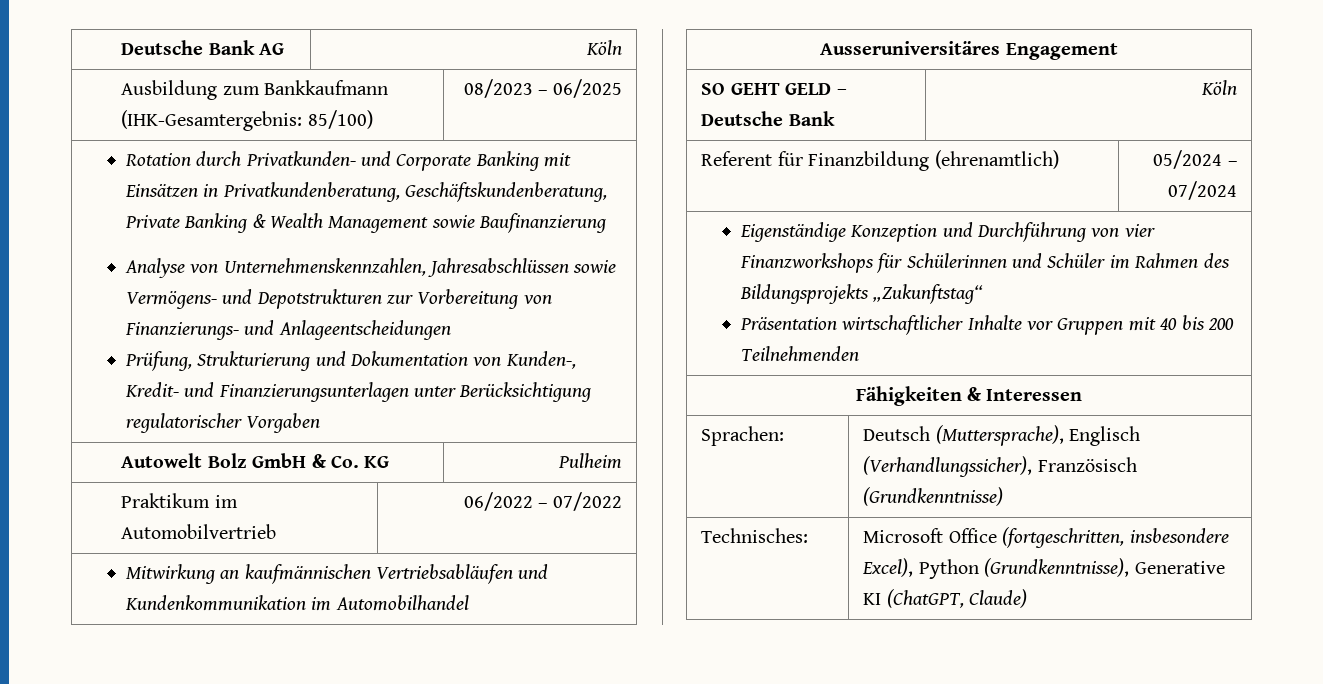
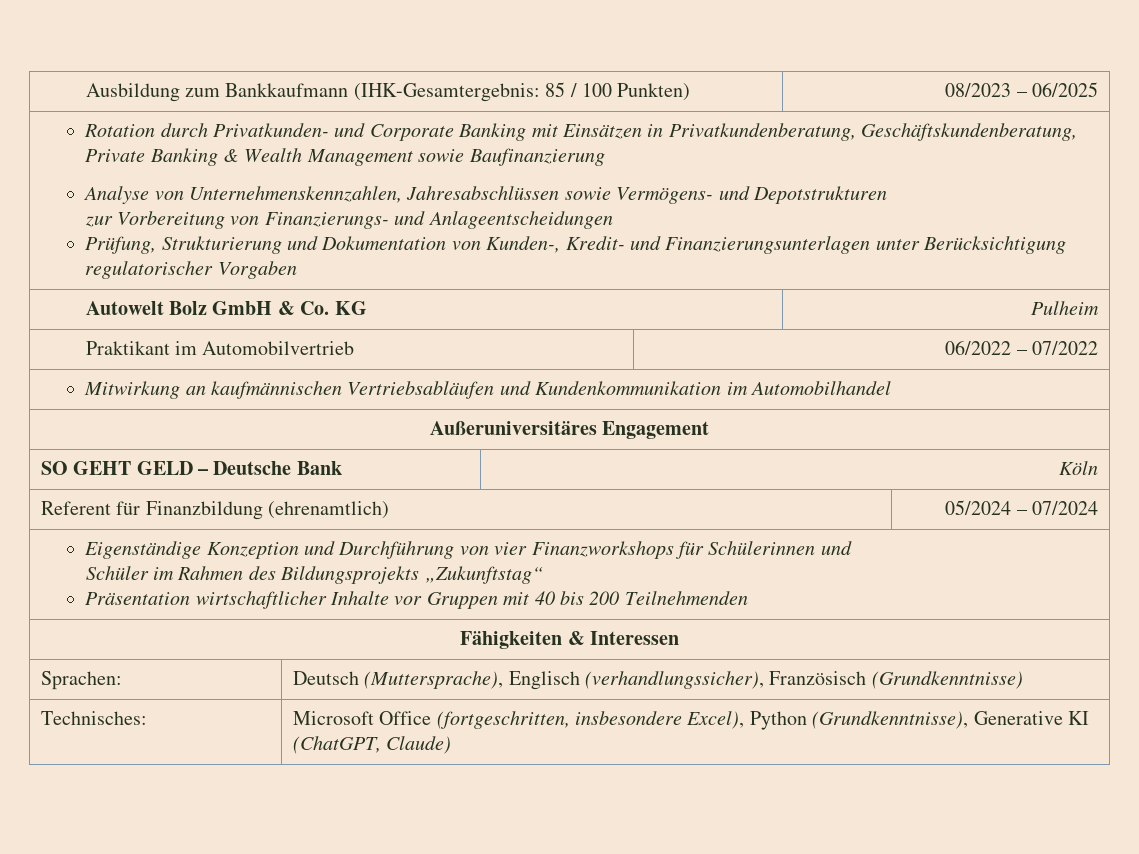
- Deutsche Bank AG | Köln
- Ausbildung zum Bankkaufmann (IHK-Gesamtergebnis: 85/100) | 08/2023 – 06/2025
+ Ausbildung zum Bankkaufmann (IHK-Gesamtergebnis: 85 / 100 Punkten) | 08/2023 – 06/2025
- Analyse von Unternehmenskennzahlen, Jahresabschlüssen sowie Vermögens- und Depotstrukturen zur Vorbereitung von Finanzierungs- und Anlageentscheidungen
+ Analyse von Unternehmenskennzahlen, Jahresabschlüssen sowie Vermögens- und Depotstrukturen
+ zur Vorbereitung von Finanzierungs- und Anlageentscheidungen
- Praktikum im Automobilvertrieb | 06/2022 – 07/2022
+ Praktikant im Automobilvertrieb | 06/2022 – 07/2022
- Ausseruniversitäres Engagement
+ Außeruniversitäres Engagement
- Eigenständige Konzeption und Durchführung von vier Finanzworkshops für Schülerinnen und Schüler im Rahmen des Bildungsprojekts „Zukunftstag“
+ Eigenständige Konzeption und Durchführung von vier Finanzworkshops für Schülerinnen und
+ Schüler im Rahmen des Bildungsprojekts „Zukunftstag“
- Sprachen: | Deutsch (Muttersprache), Englisch (Verhandlungssicher), Französisch (Grundkenntnisse)
+ Sprachen: | Deutsch (Muttersprache), Englisch (verhandlungssicher), Französisch (Grundkenntnisse)

